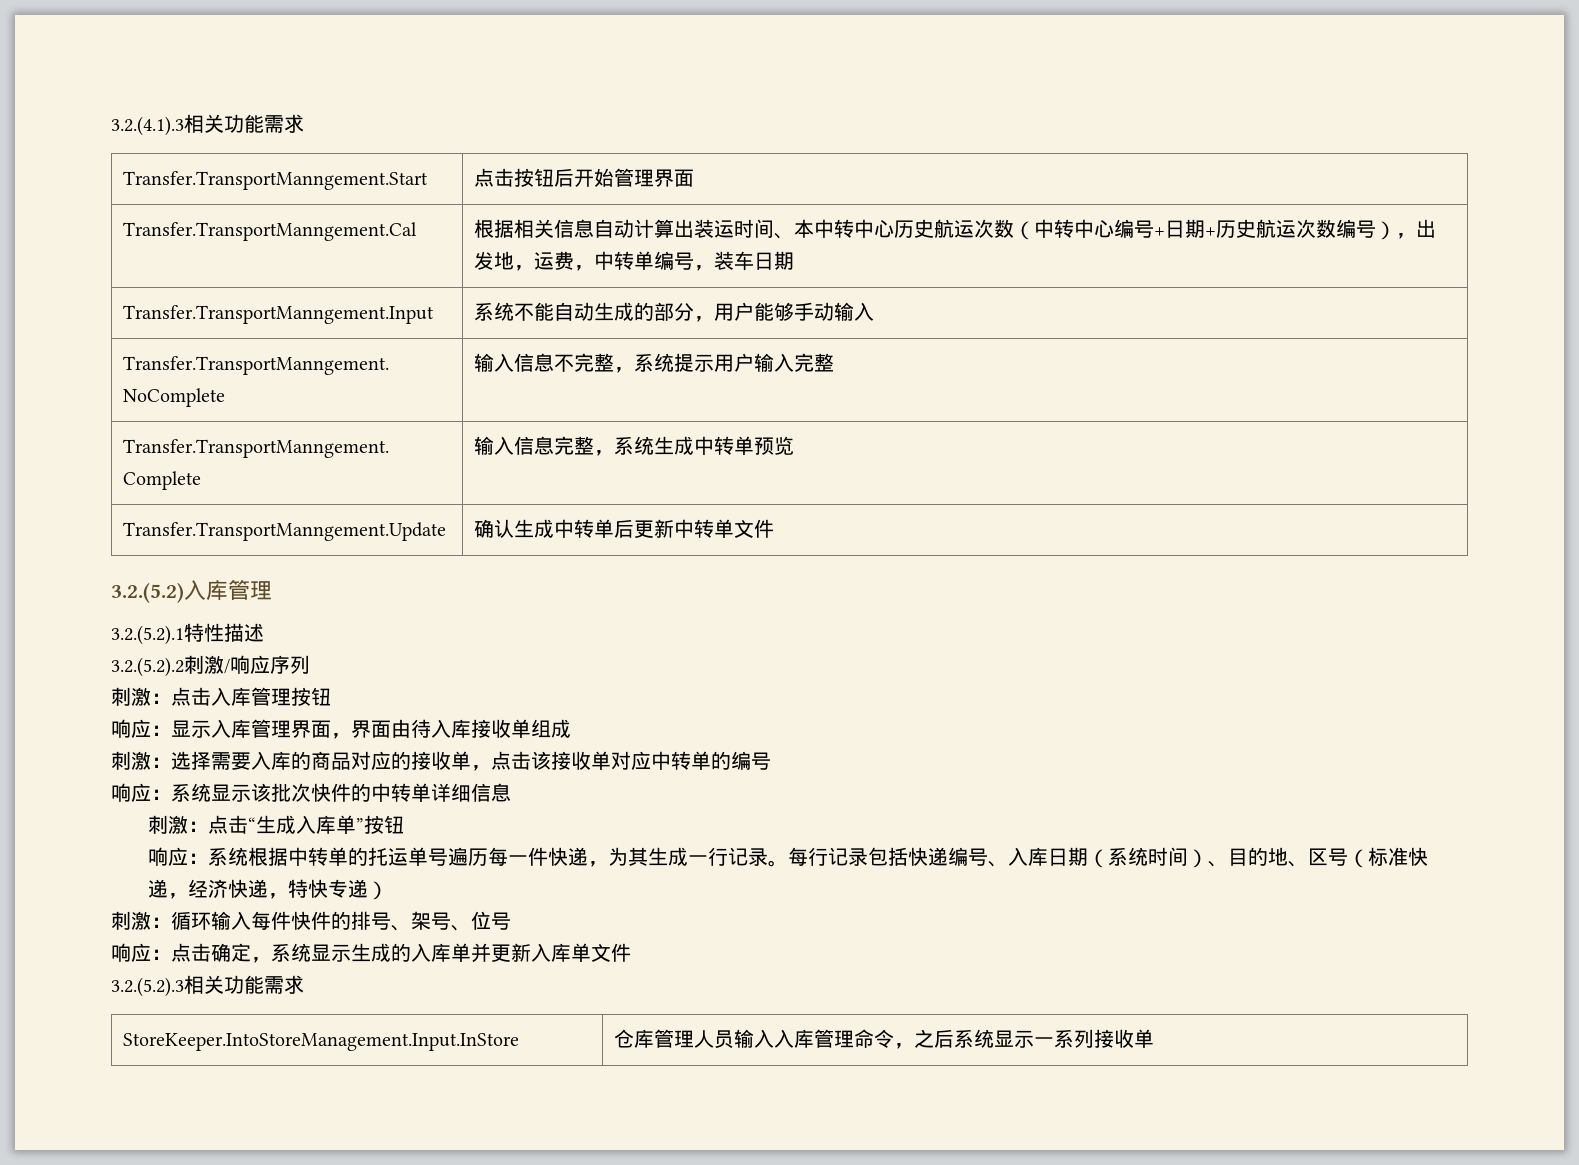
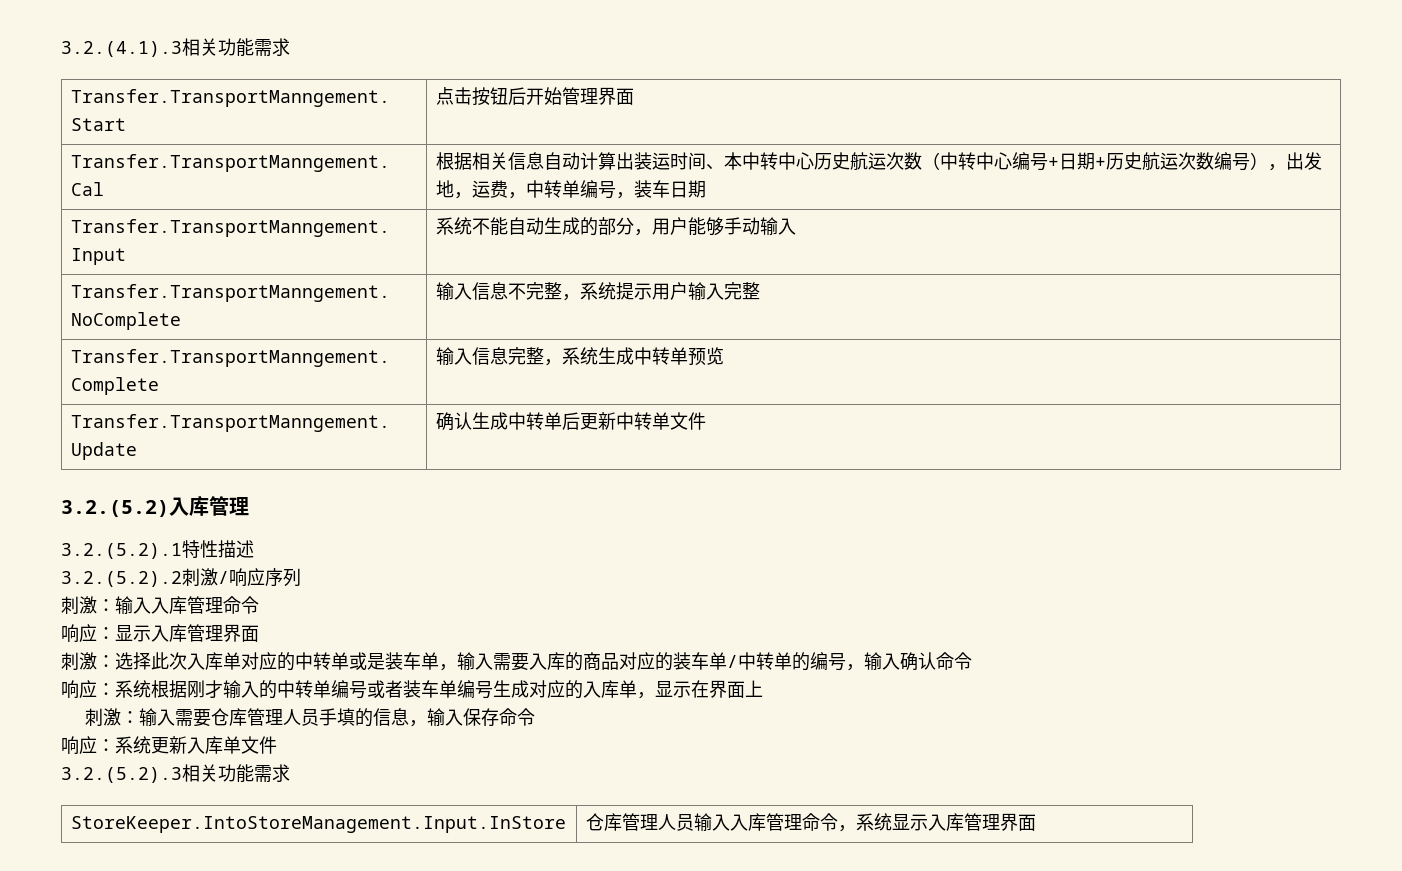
- 刺激：点击入库管理按钮
+ 刺激：输入入库管理命令
- 响应：显示入库管理界面，界面由待入库接收单组成
- 刺激：选择需要入库的商品对应的接收单，点击该接收单对应中转单的编号
- 响应：系统显示该批次快件的中转单详细信息
- 刺激：点击“生成入库单”按钮
- 响应：系统根据中转单的托运单号遍历每一件快递，为其生成一行记录。每行记录包括快递编号、入库日期（系统时间）、目的地、区号（标准快递，经济快递，特快专递）
- 刺激：循环输入每件快件的排号、架号、位号
- 响应：点击确定，系统显示生成的入库单并更新入库单文件
+ 响应：显示入库管理界面
+ 刺激：选择此次入库单对应的中转单或是装车单，输入需要入库的商品对应的装车单/中转单的编号，输入确认命令
+ 响应：系统根据刚才输入的中转单编号或者装车单编号生成对应的入库单，显示在界面上
+ 刺激：输入需要仓库管理人员手填的信息，输入保存命令
+ 响应：系统更新入库单文件
- StoreKeeper.IntoStoreManagement.Input.InStore | 仓库管理人员输入入库管理命令，之后系统显示一系列接收单
+ StoreKeeper.IntoStoreManagement.Input.InStore | 仓库管理人员输入入库管理命令，系统显示入库管理界面

